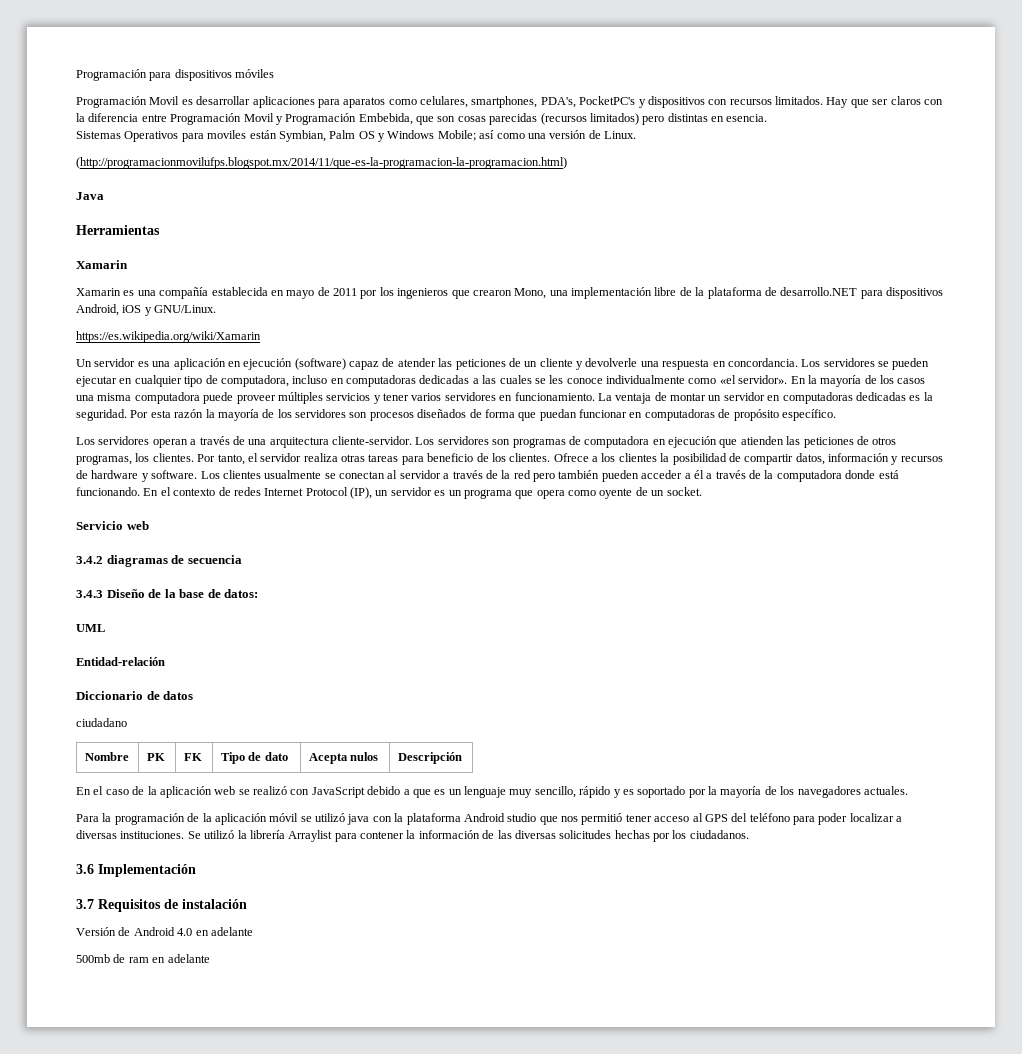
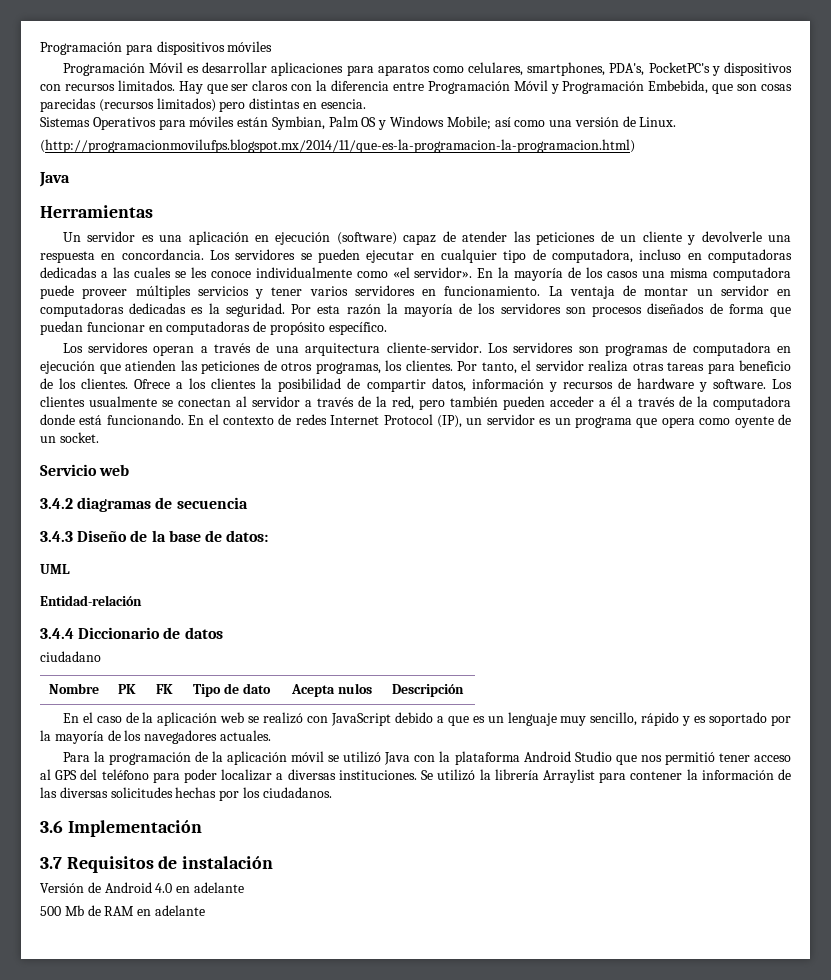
- Programación Movil es desarrollar aplicaciones para aparatos como celulares, smartphones, PDA's, PocketPC's y dispositivos con recursos limitados.
+ Programación Móvil es desarrollar aplicaciones para aparatos como celulares, smartphones, PDA's, PocketPC's y dispositivos con recursos limitados.
- Hay que ser claros con la diferencia entre Programación Movil y Programación Embebida, que son cosas parecidas (recursos limitados) pero distintas en esencia.
+ Hay que ser claros con la diferencia entre Programación Móvil y Programación Embebida, que son cosas parecidas (recursos limitados) pero distintas en esencia.
- Sistemas Operativos para moviles están Symbian, Palm OS y Windows Mobile; así como una versión de Linux.
+ Sistemas Operativos para móviles están Symbian, Palm OS y Windows Mobile; así como una versión de Linux.
  Herramientas
- Xamarin
- Xamarin es una compañía establecida en mayo de 2011 por los ingenieros que crearon Mono, una implementación libre de la plataforma de desarrollo.NET para dispositivos Android, iOS y GNU/Linux.
- https://es.wikipedia.org/wiki/Xamarin
- Los clientes usualmente se conectan al servidor a través de la red pero también pueden acceder a él a través de la computadora donde está funcionando.
+ Los clientes usualmente se conectan al servidor a través de la red, pero también pueden acceder a él a través de la computadora donde está funcionando.
- Diccionario de datos
+ 3.4.4 Diccionario de datos
- Para la programación de la aplicación móvil se utilizó java con la plataforma Android studio que nos permitió tener acceso al GPS del teléfono para poder localizar a diversas instituciones.
+ Para la programación de la aplicación móvil se utilizó Java con la plataforma Android Studio que nos permitió tener acceso al GPS del teléfono para poder localizar a diversas instituciones.
- 500mb de ram en adelante
+ 500 Mb de RAM en adelante

